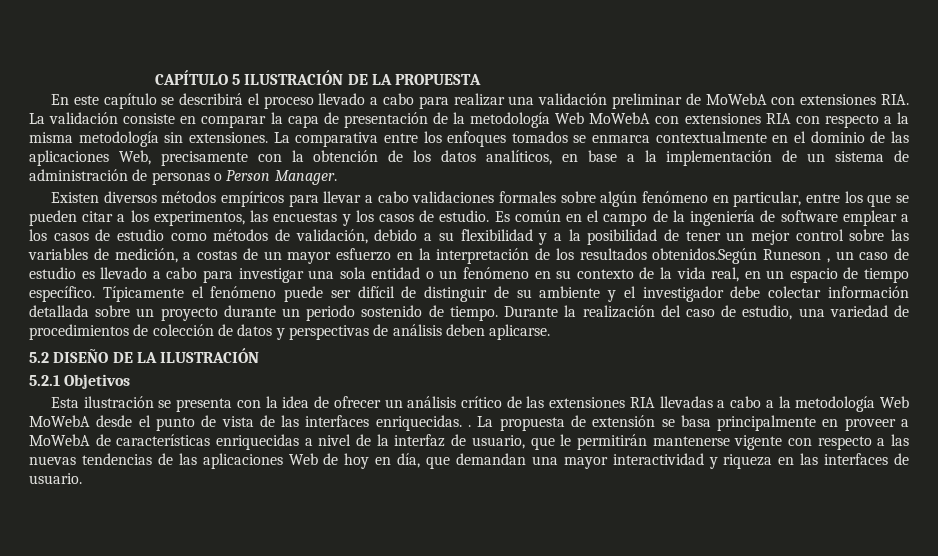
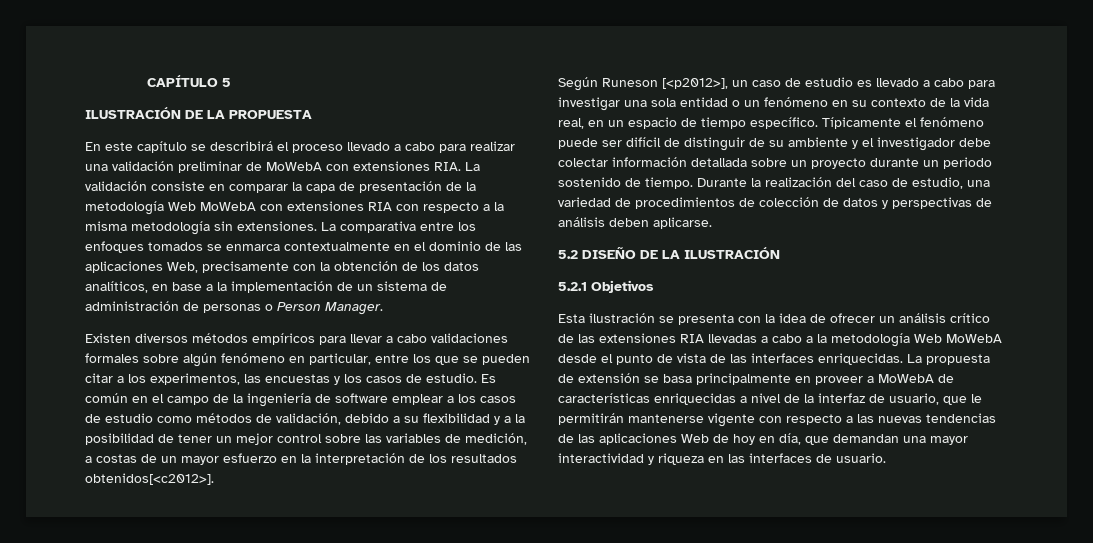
- CAPÍTULO 5 ILUSTRACIÓN DE LA PROPUESTA
+ CAPÍTULO 5
+ ILUSTRACIÓN DE LA PROPUESTA
- Es común en el campo de la ingeniería de software emplear a los casos de estudio como métodos de validación, debido a su flexibilidad y a la posibilidad de tener un mejor control sobre las variables de medición, a costas de un mayor esfuerzo en la interpretación de los resultados obtenidos.Según Runeson , un caso de estudio es llevado a cabo para investigar una sola entidad o un fenómeno en su contexto de la vida real, en un espacio de tiempo específico.
+ Es común en el campo de la ingeniería de software emplear a los casos de estudio como métodos de validación, debido a su flexibilidad y a la posibilidad de tener un mejor control sobre las variables de medición, a costas de un mayor esfuerzo en la interpretación de los resultados obtenidos[<c2012>].
+ Según Runeson [<p2012>], un caso de estudio es llevado a cabo para investigar una sola entidad o un fenómeno en su contexto de la vida real, en un espacio de tiempo específico.
- Esta ilustración se presenta con la idea de ofrecer un análisis crítico de las extensiones RIA llevadas a cabo a la metodología Web MoWebA desde el punto de vista de las interfaces enriquecidas. .
+ Esta ilustración se presenta con la idea de ofrecer un análisis crítico de las extensiones RIA llevadas a cabo a la metodología Web MoWebA desde el punto de vista de las interfaces enriquecidas.

